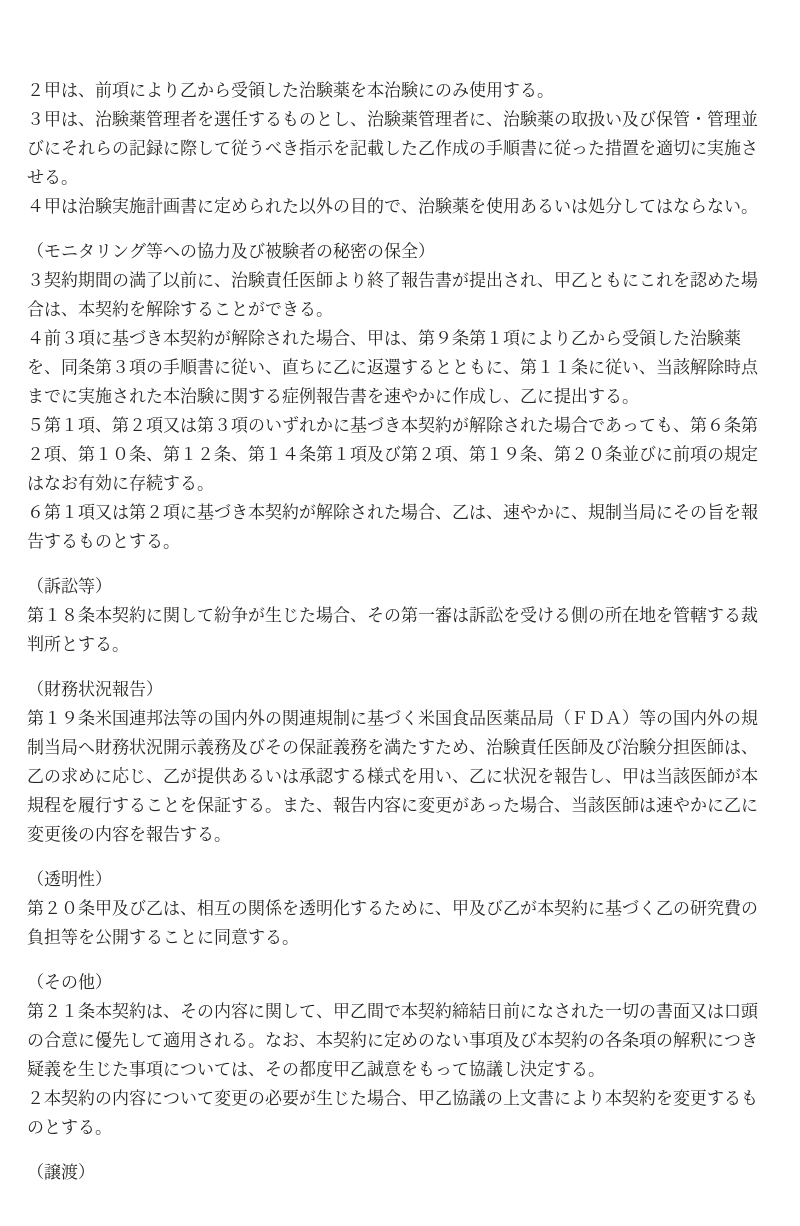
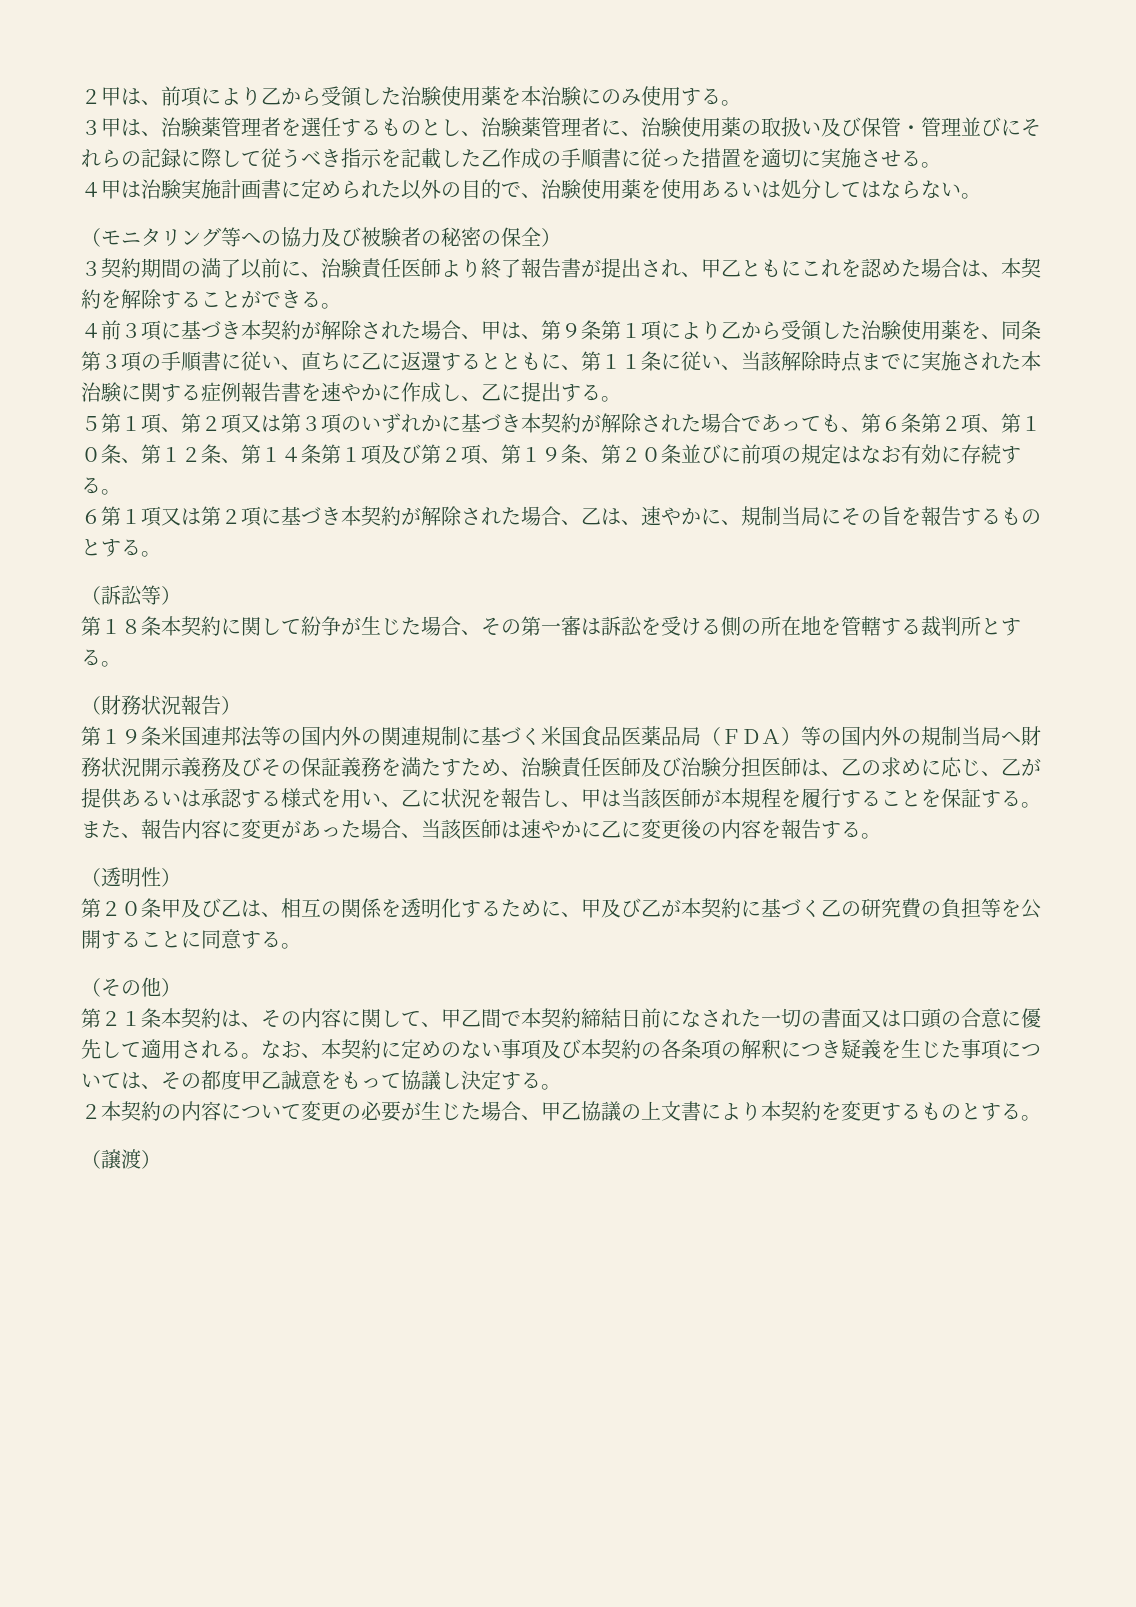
- ２甲は、前項により乙から受領した治験薬を本治験にのみ使用する。
+ ２甲は、前項により乙から受領した治験使用薬を本治験にのみ使用する。
- ３甲は、治験薬管理者を選任するものとし、治験薬管理者に、治験薬の取扱い及び保管・管理並びにそれらの記録に際して従うべき指示を記載した乙作成の手順書に従った措置を適切に実施させる。
+ ３甲は、治験薬管理者を選任するものとし、治験薬管理者に、治験使用薬の取扱い及び保管・管理並びにそれらの記録に際して従うべき指示を記載した乙作成の手順書に従った措置を適切に実施させる。
- ４甲は治験実施計画書に定められた以外の目的で、治験薬を使用あるいは処分してはならない。
+ ４甲は治験実施計画書に定められた以外の目的で、治験使用薬を使用あるいは処分してはならない。
- ４前３項に基づき本契約が解除された場合、甲は、第９条第１項により乙から受領した治験薬を、同条第３項の手順書に従い、直ちに乙に返還するとともに、第１１条に従い、当該解除時点までに実施された本治験に関する症例報告書を速やかに作成し、乙に提出する。
+ ４前３項に基づき本契約が解除された場合、甲は、第９条第１項により乙から受領した治験使用薬を、同条第３項の手順書に従い、直ちに乙に返還するとともに、第１１条に従い、当該解除時点までに実施された本治験に関する症例報告書を速やかに作成し、乙に提出する。

